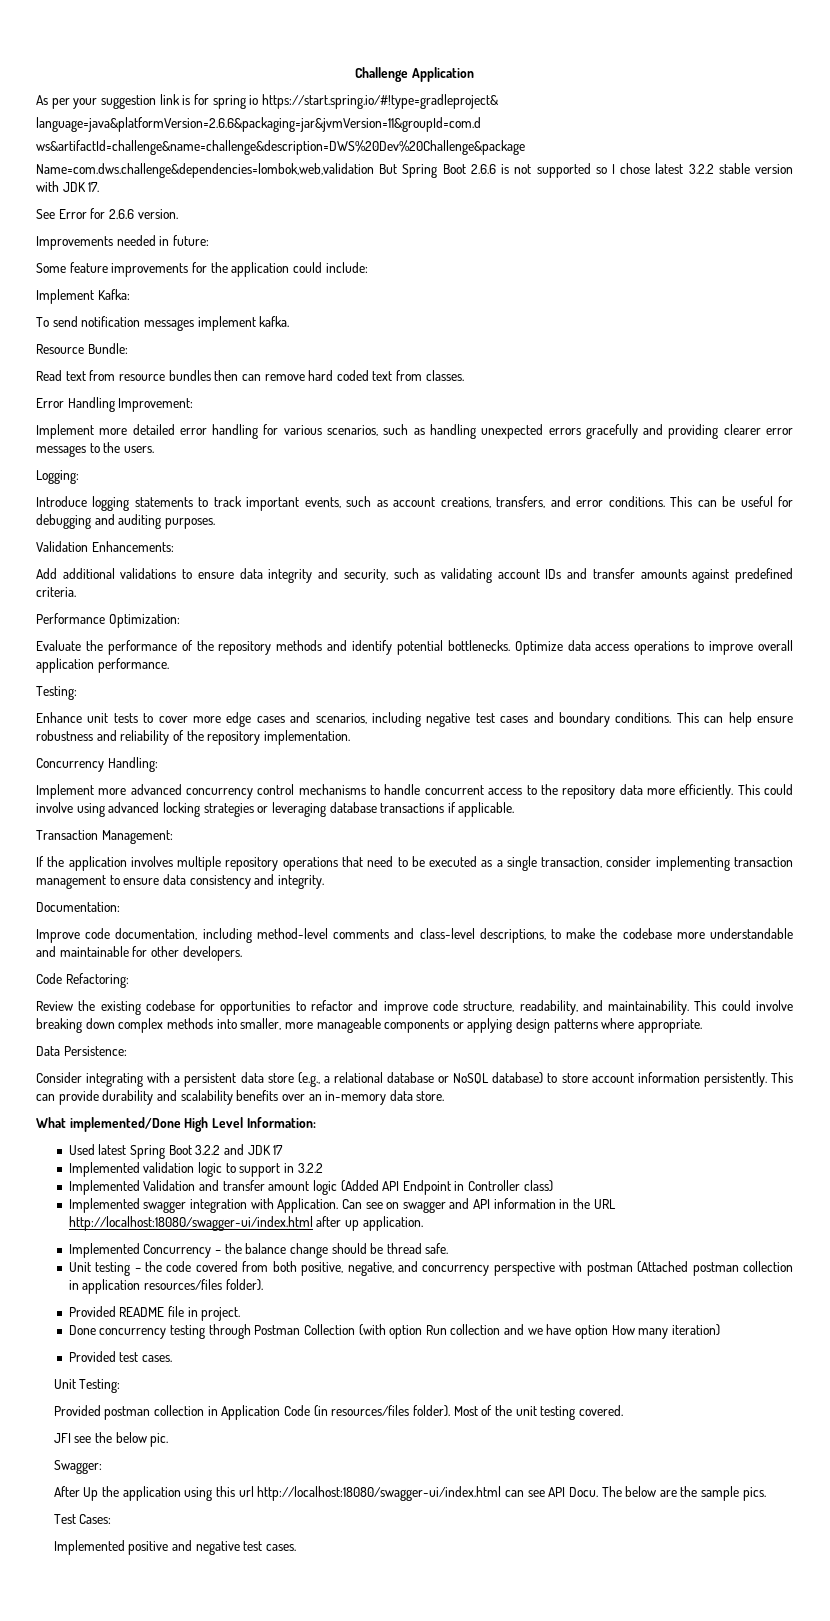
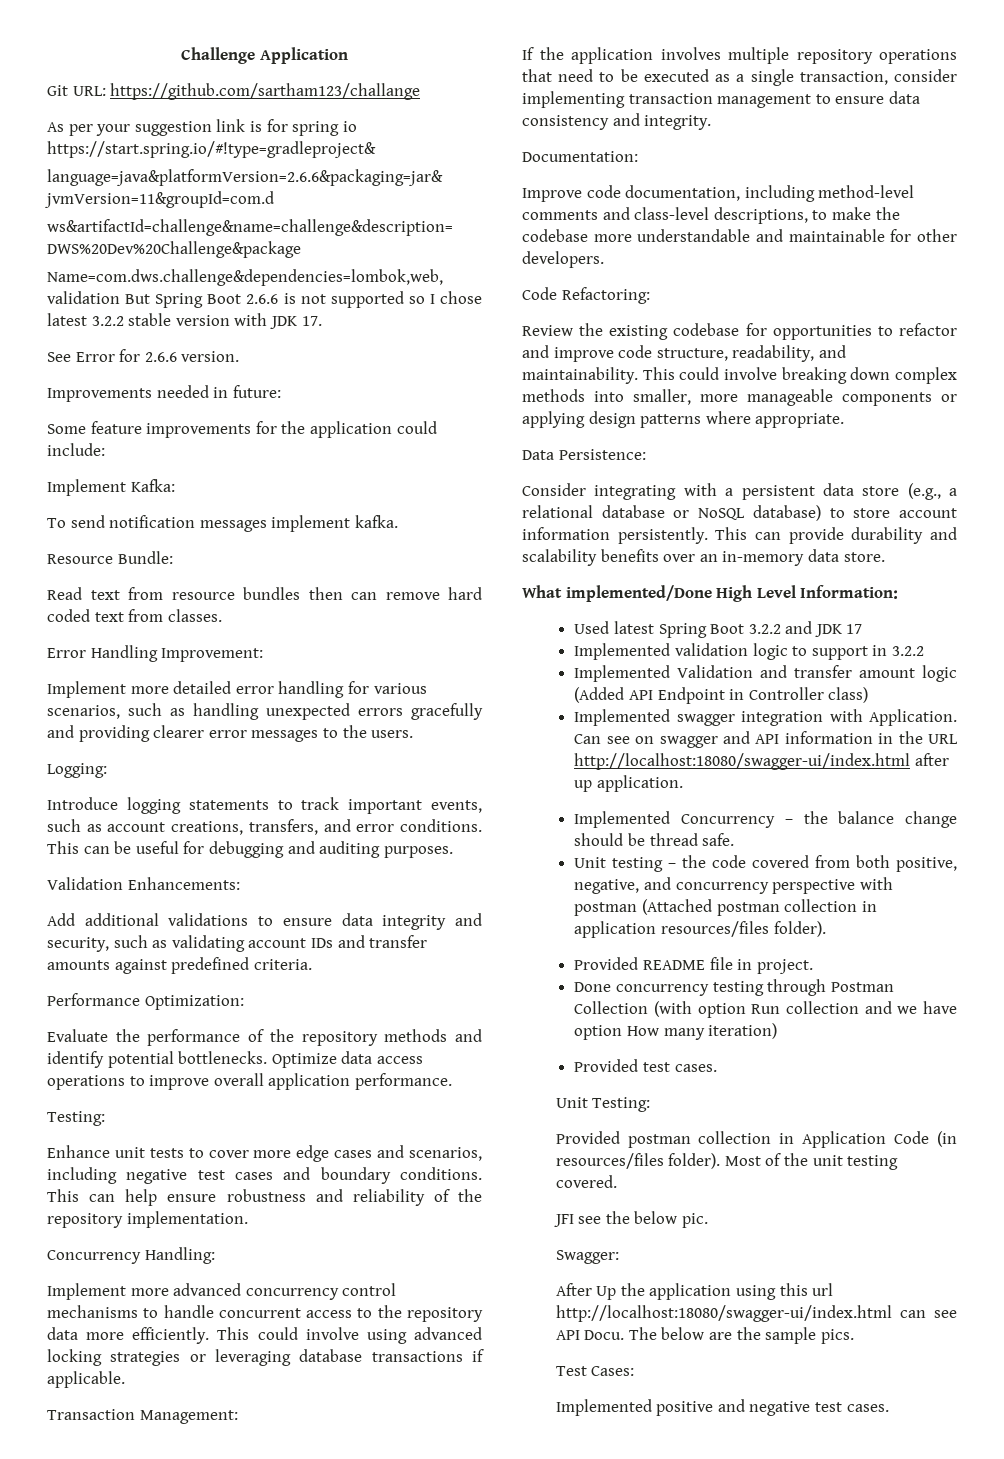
+ Git URL: https://github.com/sartham123/challange

